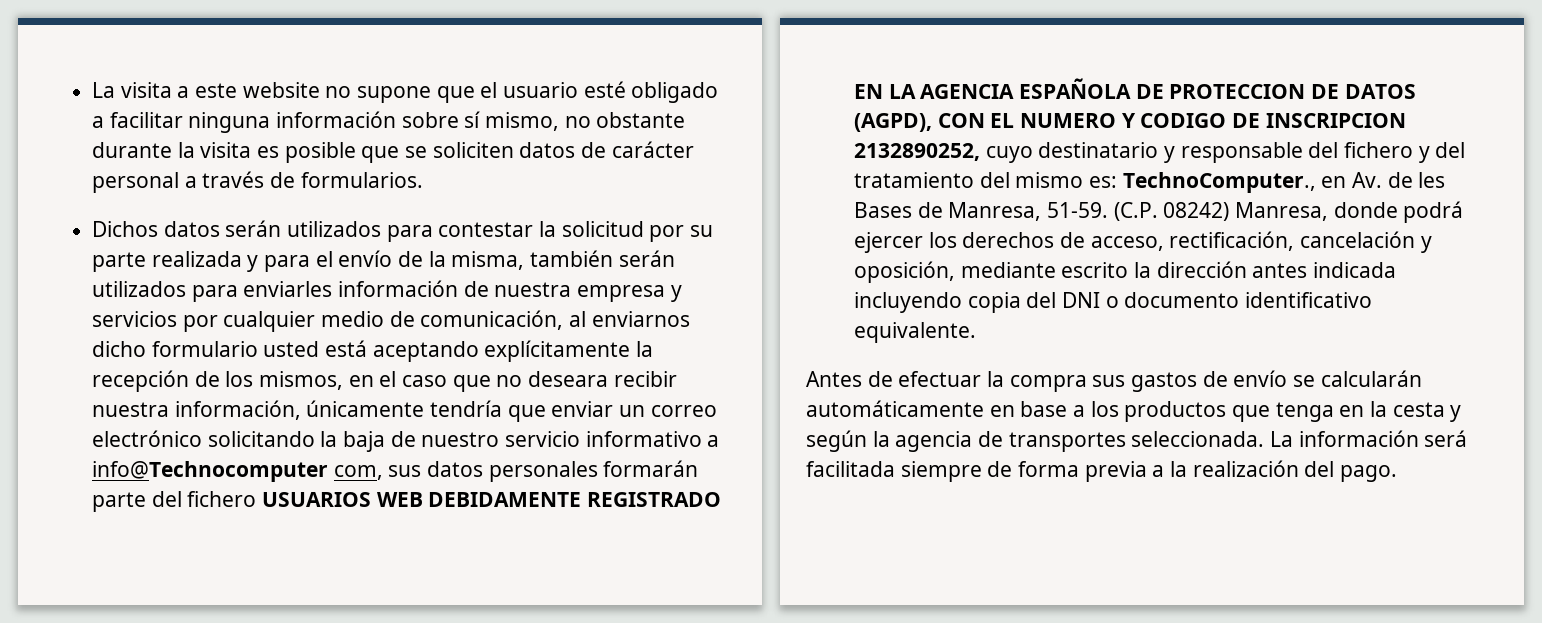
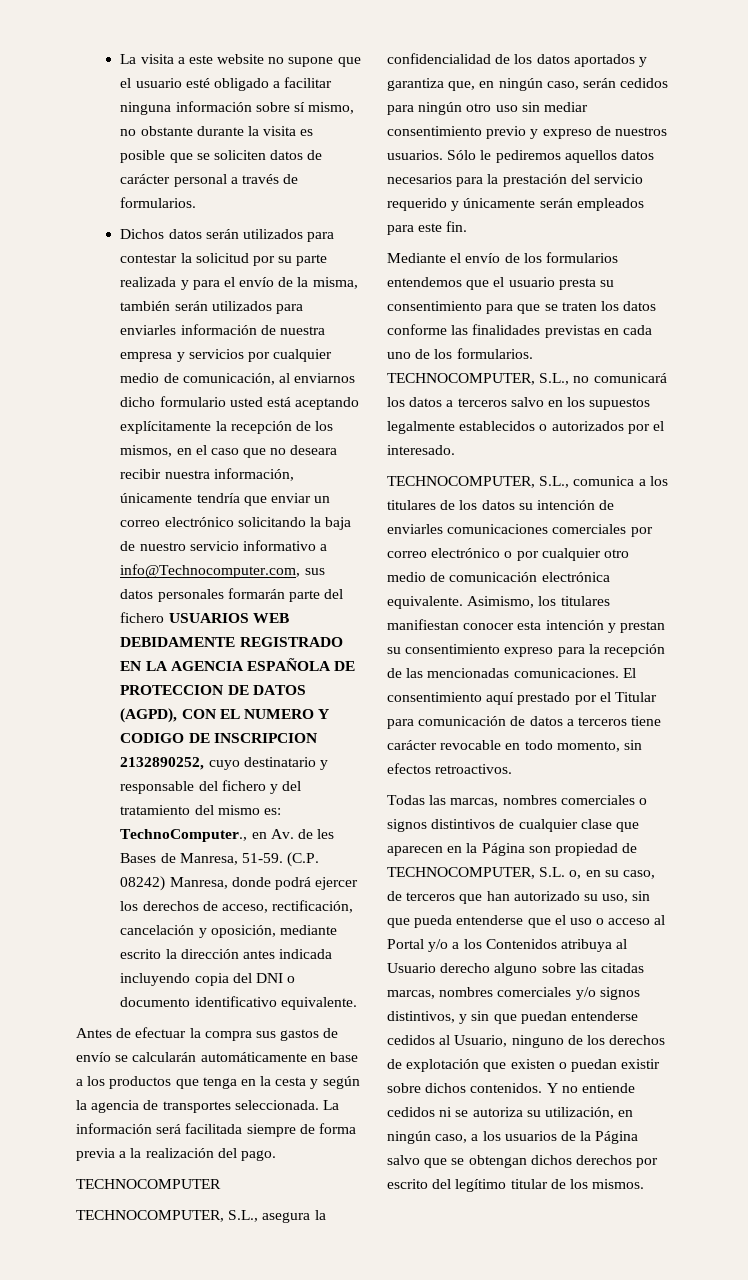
- Dichos datos serán utilizados para contestar la solicitud por su parte realizada y para el envío de la misma, también serán utilizados para enviarles información de nuestra empresa y servicios por cualquier medio de comunicación, al enviarnos dicho formulario usted está aceptando explícitamente la recepción de los mismos, en el caso que no deseara recibir nuestra información, únicamente tendría que enviar un correo electrónico solicitando la baja de nuestro servicio informativo a info@Technocomputer com, sus datos personales formarán parte del fichero USUARIOS WEB DEBIDAMENTE REGISTRADO EN LA AGENCIA ESPAÑOLA DE PROTECCION DE DATOS (AGPD), CON EL NUMERO Y CODIGO DE INSCRIPCION 2132890252, cuyo destinatario y responsable del fichero y del tratamiento del mismo es:
+ Dichos datos serán utilizados para contestar la solicitud por su parte realizada y para el envío de la misma, también serán utilizados para enviarles información de nuestra empresa y servicios por cualquier medio de comunicación, al enviarnos dicho formulario usted está aceptando explícitamente la recepción de los mismos, en el caso que no deseara recibir nuestra información, únicamente tendría que enviar un correo electrónico solicitando la baja de nuestro servicio informativo a info@Technocomputer.com, sus datos personales formarán parte del fichero USUARIOS WEB DEBIDAMENTE REGISTRADO EN LA AGENCIA ESPAÑOLA DE PROTECCION DE DATOS (AGPD), CON EL NUMERO Y CODIGO DE INSCRIPCION 2132890252, cuyo destinatario y responsable del fichero y del tratamiento del mismo es:
+ TECHNOCOMPUTER
+ TECHNOCOMPUTER, S.L., asegura la confidencialidad de los datos aportados y garantiza que, en ningún caso, serán cedidos para ningún otro uso sin mediar consentimiento previo y expreso de nuestros usuarios. Sólo le pediremos aquellos datos necesarios para la prestación del servicio requerido y únicamente serán empleados para este fin.
+ Mediante el envío de los formularios entendemos que el usuario presta su consentimiento para que se traten los datos conforme las finalidades previstas en cada uno de los formularios. TECHNOCOMPUTER, S.L., no comunicará los datos a terceros salvo en los supuestos legalmente establecidos o autorizados por el interesado.
+ TECHNOCOMPUTER, S.L., comunica a los titulares de los datos su intención de enviarles comunicaciones comerciales por correo electrónico o por cualquier otro medio de comunicación electrónica equivalente. Asimismo, los titulares manifiestan conocer esta intención y prestan su consentimiento expreso para la recepción de las mencionadas comunicaciones. El consentimiento aquí prestado por el Titular para comunicación de datos a terceros tiene carácter revocable en todo momento, sin efectos retroactivos.
+ Todas las marcas, nombres comerciales o signos distintivos de cualquier clase que aparecen en la Página son propiedad de TECHNOCOMPUTER, S.L. o, en su caso, de terceros que han autorizado su uso, sin que pueda entenderse que el uso o acceso al Portal y/o a los Contenidos atribuya al Usuario derecho alguno sobre las citadas marcas, nombres comerciales y/o signos distintivos, y sin que puedan entenderse cedidos al Usuario, ninguno de los derechos de explotación que existen o puedan existir sobre dichos contenidos. Y no entiende cedidos ni se autoriza su utilización, en ningún caso, a los usuarios de la Página salvo que se obtengan dichos derechos por escrito del legítimo titular de los mismos.

